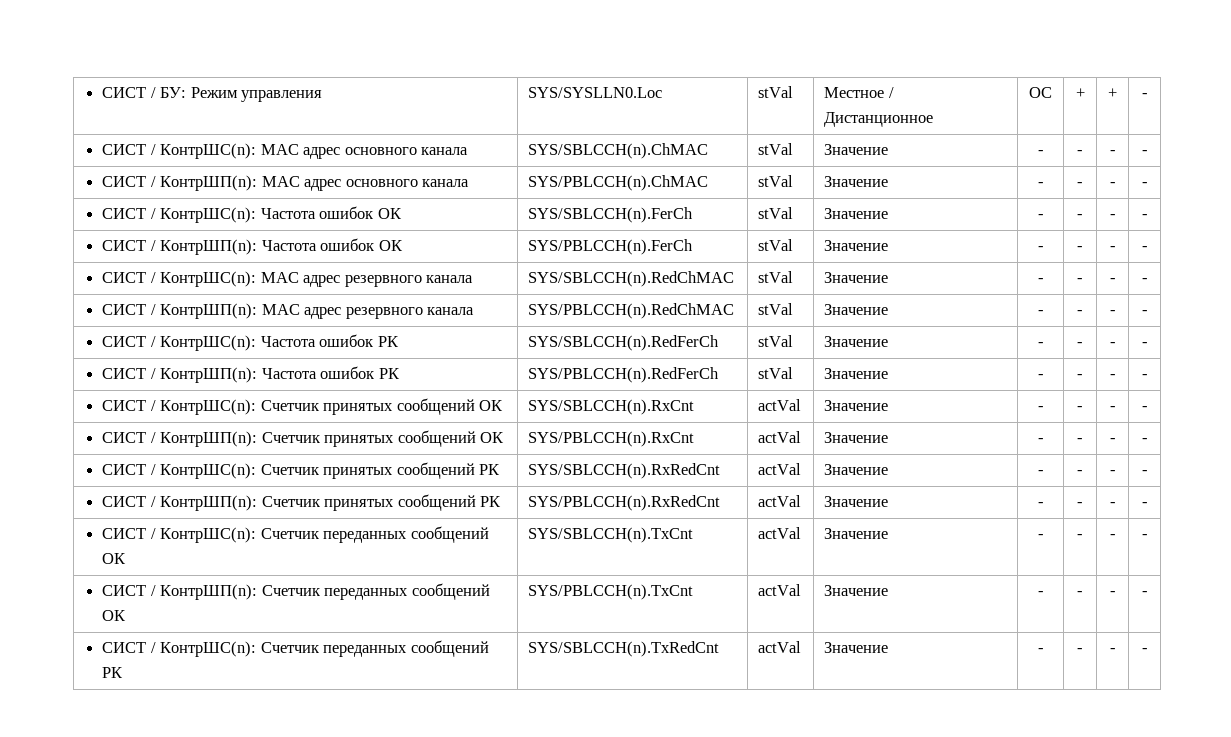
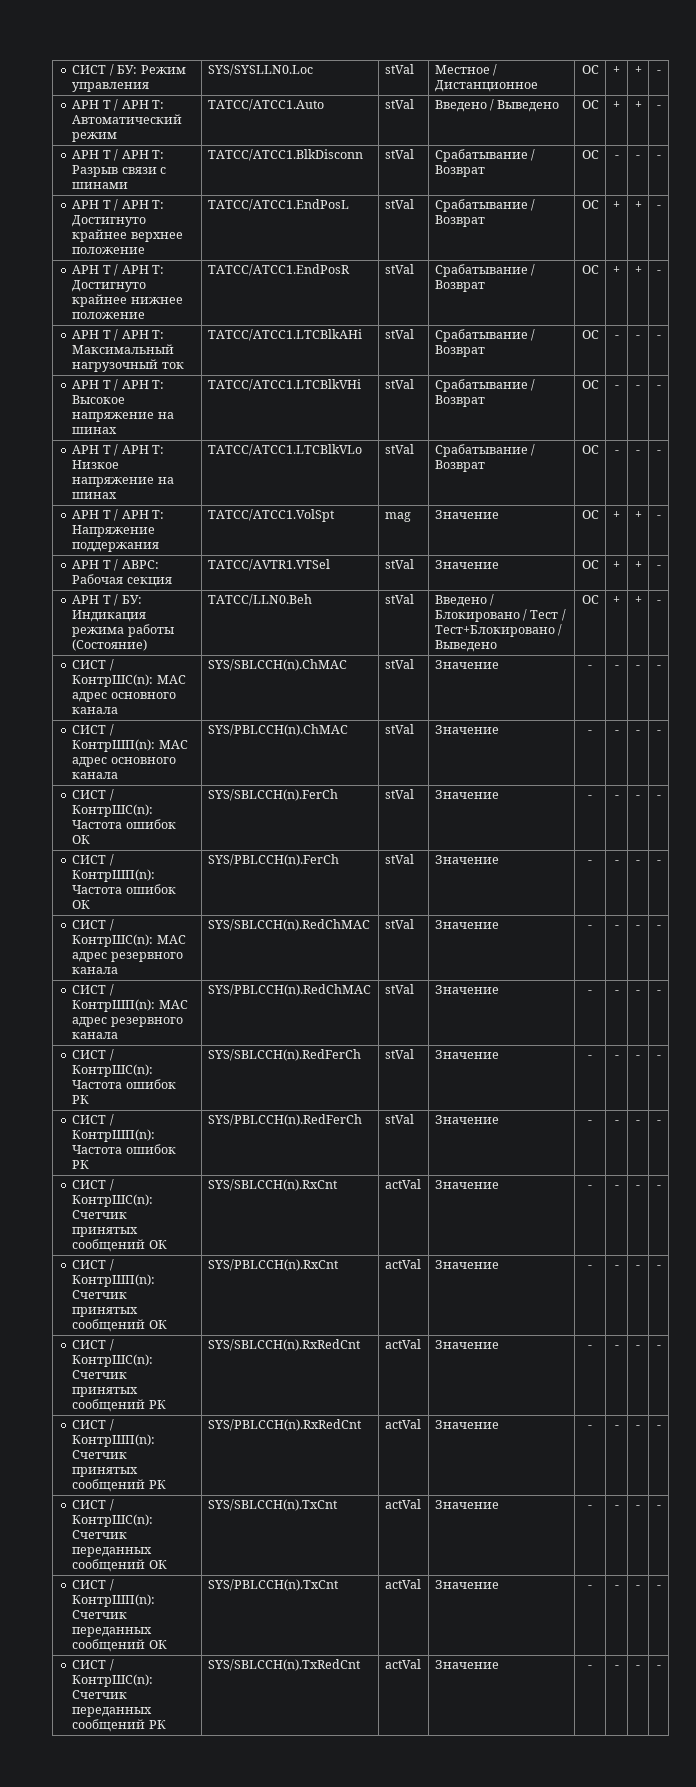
+ АРН Т / АРН Т: Автоматический режим | TATCC/ATCC1.Auto | stVal | Введено / Выведено | ОС | + | + | -
+ АРН Т / АРН Т: Разрыв связи с шинами | TATCC/ATCC1.BlkDisconn | stVal | Срабатывание / Возврат | ОС | - | - | -
+ АРН Т / АРН Т: Достигнуто крайнее верхнее положение | TATCC/ATCC1.EndPosL | stVal | Срабатывание / Возврат | ОС | + | + | -
+ АРН Т / АРН Т: Достигнуто крайнее нижнее положение | TATCC/ATCC1.EndPosR | stVal | Срабатывание / Возврат | ОС | + | + | -
+ АРН Т / АРН Т: Максимальный нагрузочный ток | TATCC/ATCC1.LTCBlkAHi | stVal | Срабатывание / Возврат | ОС | - | - | -
+ АРН Т / АРН Т: Высокое напряжение на шинах | TATCC/ATCC1.LTCBlkVHi | stVal | Срабатывание / Возврат | ОС | - | - | -
+ АРН Т / АРН Т: Низкое напряжение на шинах | TATCC/ATCC1.LTCBlkVLo | stVal | Срабатывание / Возврат | ОС | - | - | -
+ АРН Т / АРН Т: Напряжение поддержания | TATCC/ATCC1.VolSpt | mag | Значение | ОС | + | + | -
+ АРН Т / АВРС: Рабочая секция | TATCC/AVTR1.VTSel | stVal | Значение | ОС | + | + | -
+ АРН Т / БУ: Индикация режима работы (Состояние) | TATCC/LLN0.Beh | stVal | Введено / Блокировано / Тест / Тест+Блокировано / Выведено | ОС | + | + | -

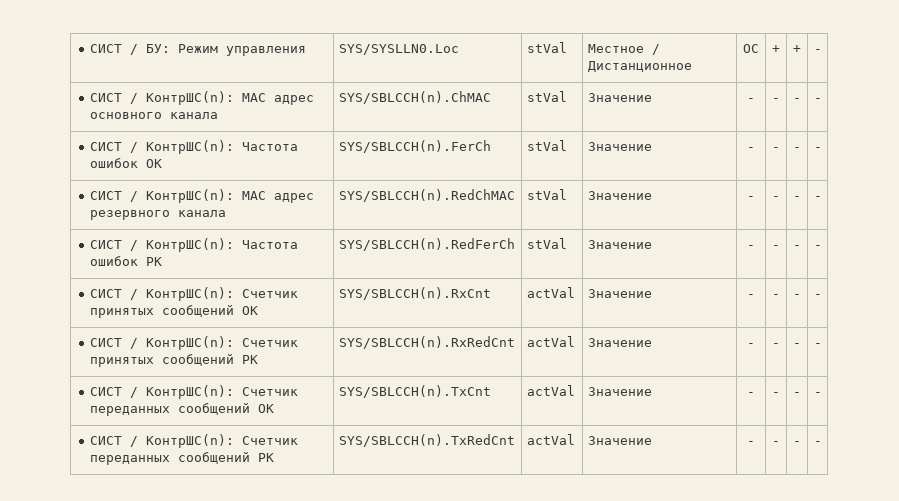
- АРН Т / АРН Т: Автоматический режим | TATCC/ATCC1.Auto | stVal | Введено / Выведено | ОС | + | + | -
- АРН Т / АРН Т: Разрыв связи с шинами | TATCC/ATCC1.BlkDisconn | stVal | Срабатывание / Возврат | ОС | - | - | -
- АРН Т / АРН Т: Достигнуто крайнее верхнее положение | TATCC/ATCC1.EndPosL | stVal | Срабатывание / Возврат | ОС | + | + | -
- АРН Т / АРН Т: Достигнуто крайнее нижнее положение | TATCC/ATCC1.EndPosR | stVal | Срабатывание / Возврат | ОС | + | + | -
- АРН Т / АРН Т: Максимальный нагрузочный ток | TATCC/ATCC1.LTCBlkAHi | stVal | Срабатывание / Возврат | ОС | - | - | -
- АРН Т / АРН Т: Высокое напряжение на шинах | TATCC/ATCC1.LTCBlkVHi | stVal | Срабатывание / Возврат | ОС | - | - | -
- АРН Т / АРН Т: Низкое напряжение на шинах | TATCC/ATCC1.LTCBlkVLo | stVal | Срабатывание / Возврат | ОС | - | - | -
- АРН Т / АРН Т: Напряжение поддержания | TATCC/ATCC1.VolSpt | mag | Значение | ОС | + | + | -
- АРН Т / АВРС: Рабочая секция | TATCC/AVTR1.VTSel | stVal | Значение | ОС | + | + | -
- АРН Т / БУ: Индикация режима работы (Состояние) | TATCC/LLN0.Beh | stVal | Введено / Блокировано / Тест / Тест+Блокировано / Выведено | ОС | + | + | -
- СИСТ / КонтрШП(n): MAC адрес основного канала | SYS/PBLCCH(n).ChMAC | stVal | Значение | - | - | - | -
- СИСТ / КонтрШП(n): Частота ошибок ОК | SYS/PBLCCH(n).FerCh | stVal | Значение | - | - | - | -
- СИСТ / КонтрШП(n): MAC адрес резервного канала | SYS/PBLCCH(n).RedChMAC | stVal | Значение | - | - | - | -
- СИСТ / КонтрШП(n): Частота ошибок РК | SYS/PBLCCH(n).RedFerCh | stVal | Значение | - | - | - | -
- СИСТ / КонтрШП(n): Счетчик принятых сообщений ОК | SYS/PBLCCH(n).RxCnt | actVal | Значение | - | - | - | -
- СИСТ / КонтрШП(n): Счетчик принятых сообщений РК | SYS/PBLCCH(n).RxRedCnt | actVal | Значение | - | - | - | -
- СИСТ / КонтрШП(n): Счетчик переданных сообщений ОК | SYS/PBLCCH(n).TxCnt | actVal | Значение | - | - | - | -

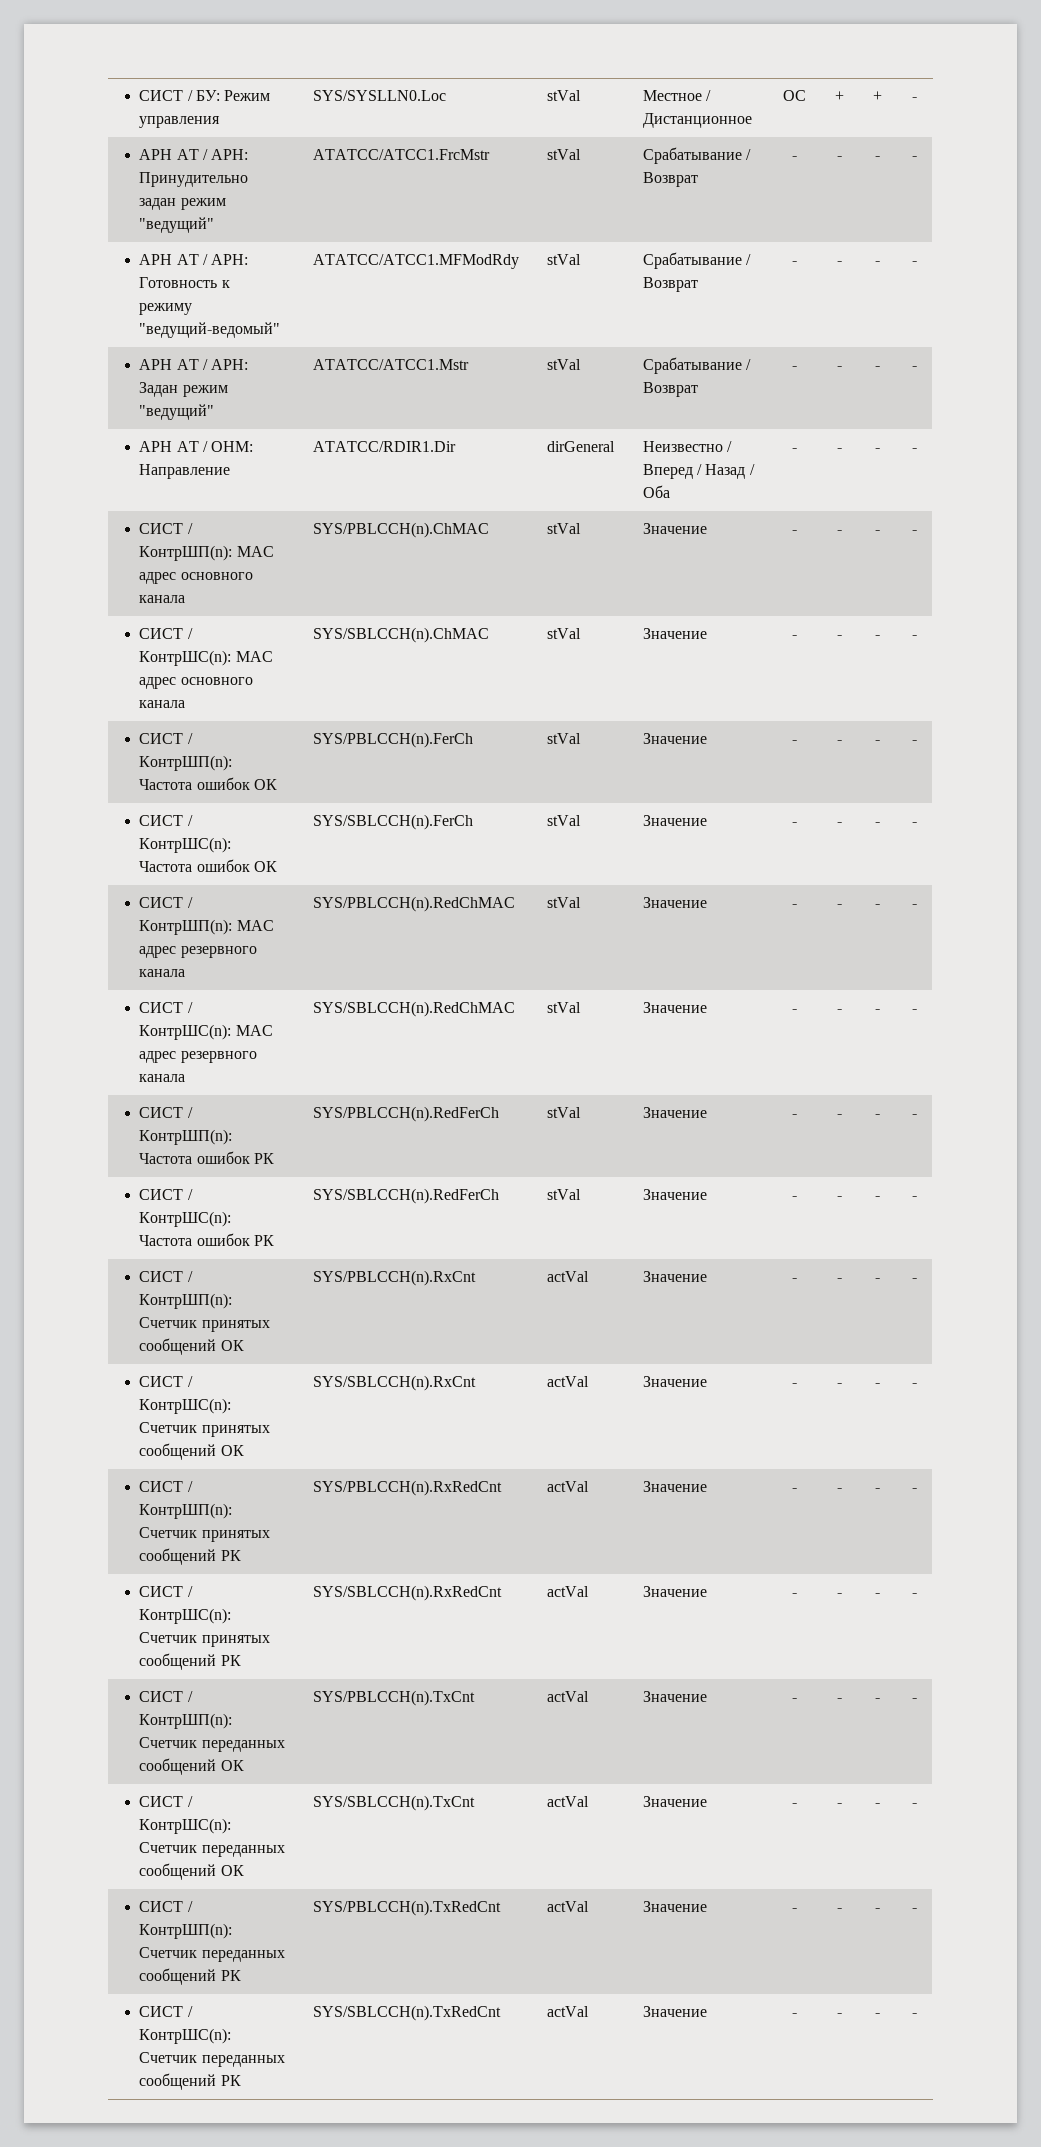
+ АРН АТ / АРН: Принудительно задан режим "ведущий" | ATATCC/ATCC1.FrcMstr | stVal | Срабатывание / Возврат | - | - | - | -
+ АРН АТ / АРН: Готовность к режиму "ведущий-ведомый" | ATATCC/ATCC1.MFModRdy | stVal | Срабатывание / Возврат | - | - | - | -
+ АРН АТ / АРН: Задан режим "ведущий" | ATATCC/ATCC1.Mstr | stVal | Срабатывание / Возврат | - | - | - | -
+ АРН АТ / ОНМ: Направление | ATATCC/RDIR1.Dir | dirGeneral | Неизвестно / Вперед / Назад / Оба | - | - | - | -
+ СИСТ / КонтрШП(n): MAC адрес основного канала | SYS/PBLCCH(n).ChMAC | stVal | Значение | - | - | - | -
+ СИСТ / КонтрШП(n): Частота ошибок ОК | SYS/PBLCCH(n).FerCh | stVal | Значение | - | - | - | -
+ СИСТ / КонтрШП(n): MAC адрес резервного канала | SYS/PBLCCH(n).RedChMAC | stVal | Значение | - | - | - | -
+ СИСТ / КонтрШП(n): Частота ошибок РК | SYS/PBLCCH(n).RedFerCh | stVal | Значение | - | - | - | -
+ СИСТ / КонтрШП(n): Счетчик принятых сообщений ОК | SYS/PBLCCH(n).RxCnt | actVal | Значение | - | - | - | -
+ СИСТ / КонтрШП(n): Счетчик принятых сообщений РК | SYS/PBLCCH(n).RxRedCnt | actVal | Значение | - | - | - | -
+ СИСТ / КонтрШП(n): Счетчик переданных сообщений ОК | SYS/PBLCCH(n).TxCnt | actVal | Значение | - | - | - | -
+ СИСТ / КонтрШП(n): Счетчик переданных сообщений РК | SYS/PBLCCH(n).TxRedCnt | actVal | Значение | - | - | - | -

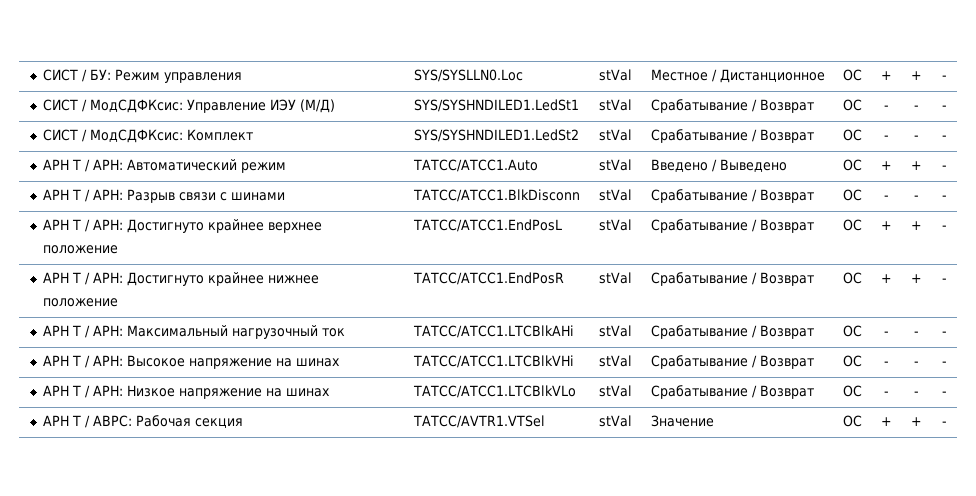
- АРН АТ / АРН: Принудительно задан режим "ведущий" | ATATCC/ATCC1.FrcMstr | stVal | Срабатывание / Возврат | - | - | - | -
- АРН АТ / АРН: Готовность к режиму "ведущий-ведомый" | ATATCC/ATCC1.MFModRdy | stVal | Срабатывание / Возврат | - | - | - | -
- АРН АТ / АРН: Задан режим "ведущий" | ATATCC/ATCC1.Mstr | stVal | Срабатывание / Возврат | - | - | - | -
- АРН АТ / ОНМ: Направление | ATATCC/RDIR1.Dir | dirGeneral | Неизвестно / Вперед / Назад / Оба | - | - | - | -
- СИСТ / КонтрШП(n): MAC адрес основного канала | SYS/PBLCCH(n).ChMAC | stVal | Значение | - | - | - | -
- СИСТ / КонтрШС(n): MAC адрес основного канала | SYS/SBLCCH(n).ChMAC | stVal | Значение | - | - | - | -
- СИСТ / КонтрШП(n): Частота ошибок ОК | SYS/PBLCCH(n).FerCh | stVal | Значение | - | - | - | -
- СИСТ / КонтрШС(n): Частота ошибок ОК | SYS/SBLCCH(n).FerCh | stVal | Значение | - | - | - | -
- СИСТ / КонтрШП(n): MAC адрес резервного канала | SYS/PBLCCH(n).RedChMAC | stVal | Значение | - | - | - | -
- СИСТ / КонтрШС(n): MAC адрес резервного канала | SYS/SBLCCH(n).RedChMAC | stVal | Значение | - | - | - | -
- СИСТ / КонтрШП(n): Частота ошибок РК | SYS/PBLCCH(n).RedFerCh | stVal | Значение | - | - | - | -
- СИСТ / КонтрШС(n): Частота ошибок РК | SYS/SBLCCH(n).RedFerCh | stVal | Значение | - | - | - | -
- СИСТ / КонтрШП(n): Счетчик принятых сообщений ОК | SYS/PBLCCH(n).RxCnt | actVal | Значение | - | - | - | -
- СИСТ / КонтрШС(n): Счетчик принятых сообщений ОК | SYS/SBLCCH(n).RxCnt | actVal | Значение | - | - | - | -
- СИСТ / КонтрШП(n): Счетчик принятых сообщений РК | SYS/PBLCCH(n).RxRedCnt | actVal | Значение | - | - | - | -
- СИСТ / КонтрШС(n): Счетчик принятых сообщений РК | SYS/SBLCCH(n).RxRedCnt | actVal | Значение | - | - | - | -
- СИСТ / КонтрШП(n): Счетчик переданных сообщений ОК | SYS/PBLCCH(n).TxCnt | actVal | Значение | - | - | - | -
- СИСТ / КонтрШС(n): Счетчик переданных сообщений ОК | SYS/SBLCCH(n).TxCnt | actVal | Значение | - | - | - | -
- СИСТ / КонтрШП(n): Счетчик переданных сообщений РК | SYS/PBLCCH(n).TxRedCnt | actVal | Значение | - | - | - | -
- СИСТ / КонтрШС(n): Счетчик переданных сообщений РК | SYS/SBLCCH(n).TxRedCnt | actVal | Значение | - | - | - | -
+ СИСТ / МодСДФКсис: Управление ИЭУ (М/Д) | SYS/SYSHNDILED1.LedSt1 | stVal | Срабатывание / Возврат | ОС | - | - | -
+ СИСТ / МодСДФКсис: Комплект | SYS/SYSHNDILED1.LedSt2 | stVal | Срабатывание / Возврат | ОС | - | - | -
+ АРН Т / АРН: Автоматический режим | TATCC/ATCC1.Auto | stVal | Введено / Выведено | ОС | + | + | -
+ АРН Т / АРН: Разрыв связи с шинами | TATCC/ATCC1.BlkDisconn | stVal | Срабатывание / Возврат | ОС | - | - | -
+ АРН Т / АРН: Достигнуто крайнее верхнее положение | TATCC/ATCC1.EndPosL | stVal | Срабатывание / Возврат | ОС | + | + | -
+ АРН Т / АРН: Достигнуто крайнее нижнее положение | TATCC/ATCC1.EndPosR | stVal | Срабатывание / Возврат | ОС | + | + | -
+ АРН Т / АРН: Максимальный нагрузочный ток | TATCC/ATCC1.LTCBlkAHi | stVal | Срабатывание / Возврат | ОС | - | - | -
+ АРН Т / АРН: Высокое напряжение на шинах | TATCC/ATCC1.LTCBlkVHi | stVal | Срабатывание / Возврат | ОС | - | - | -
+ АРН Т / АРН: Низкое напряжение на шинах | TATCC/ATCC1.LTCBlkVLo | stVal | Срабатывание / Возврат | ОС | - | - | -
+ АРН Т / АВРС: Рабочая секция | TATCC/AVTR1.VTSel | stVal | Значение | ОС | + | + | -

